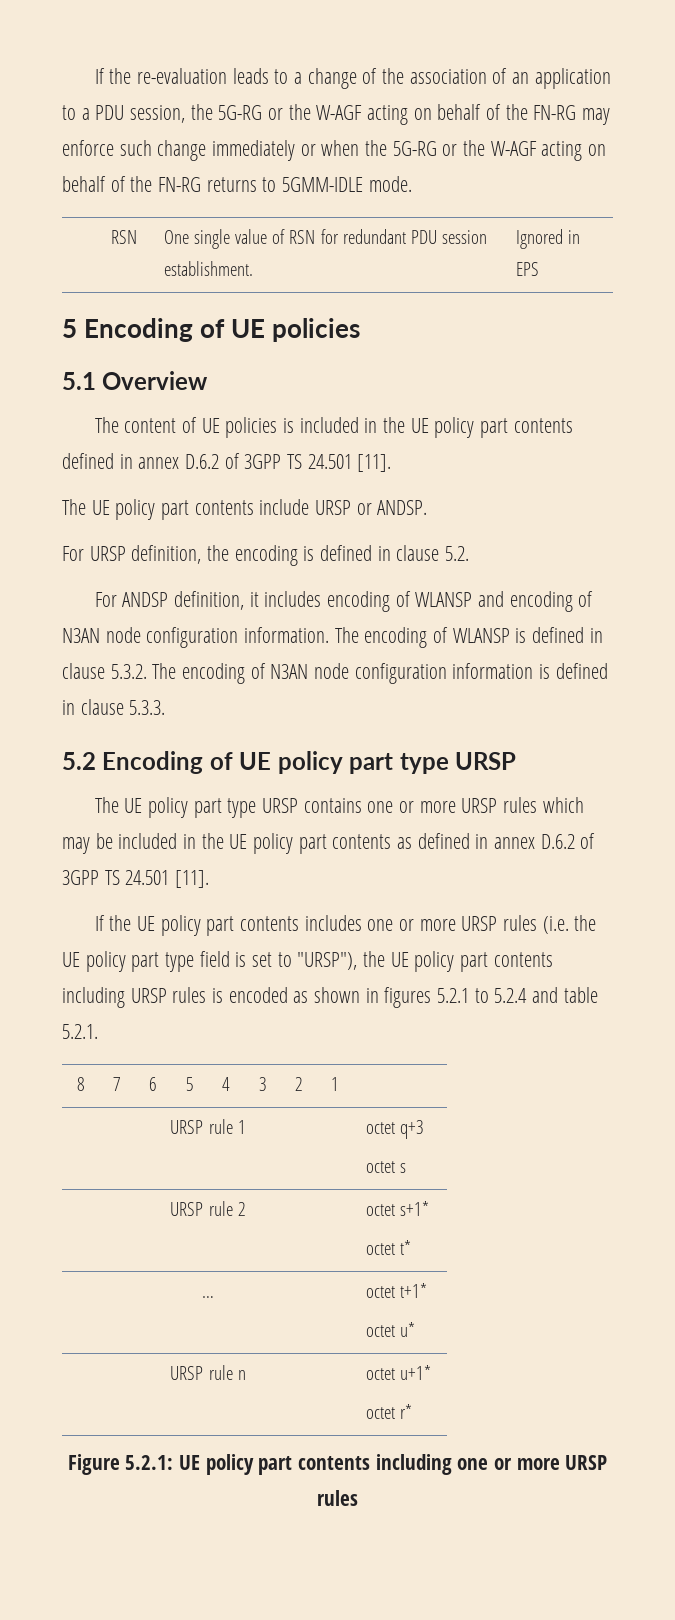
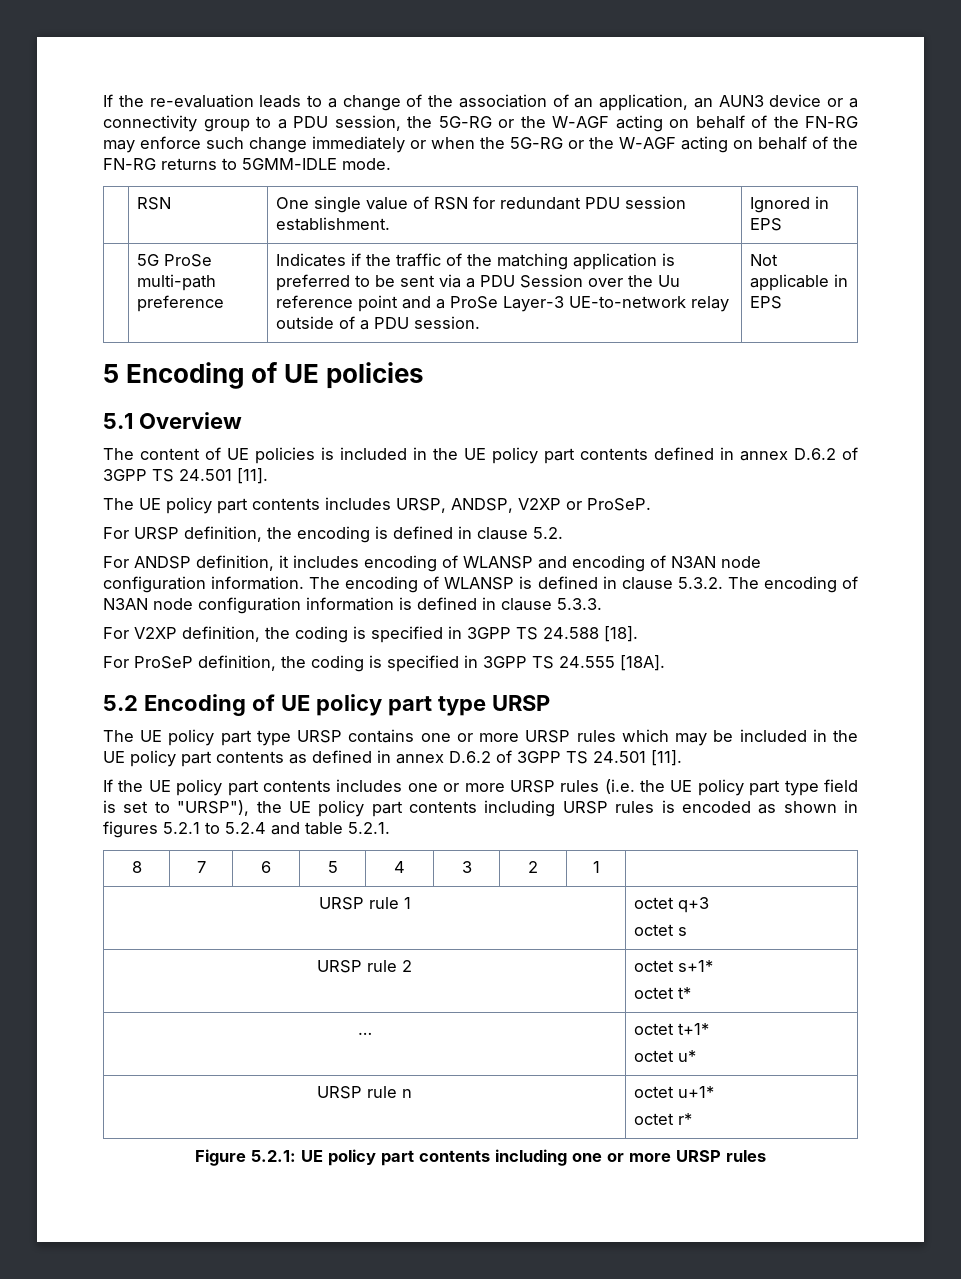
- If the re-evaluation leads to a change of the association of an application to a PDU session, the 5G-RG or the W-AGF acting on behalf of the FN-RG may enforce such change immediately or when the 5G-RG or the W-AGF acting on behalf of the FN-RG returns to 5GMM-IDLE mode.
+ If the re-evaluation leads to a change of the association of an application, an AUN3 device or a connectivity group to a PDU session, the 5G-RG or the W-AGF acting on behalf of the FN-RG may enforce such change immediately or when the 5G-RG or the W-AGF acting on behalf of the FN-RG returns to 5GMM-IDLE mode.
+ 5G ProSe multi-path preference | Indicates if the traffic of the matching application is preferred to be sent via a PDU Session over the Uu reference point and a ProSe Layer-3 UE-to-network relay outside of a PDU session. | Not applicable in EPS
- The UE policy part contents include URSP or ANDSP.
+ The UE policy part contents includes URSP, ANDSP, V2XP or ProSeP.
+ For V2XP definition, the coding is specified in 3GPP TS 24.588 [18].
+ For ProSeP definition, the coding is specified in 3GPP TS 24.555 [18A].

